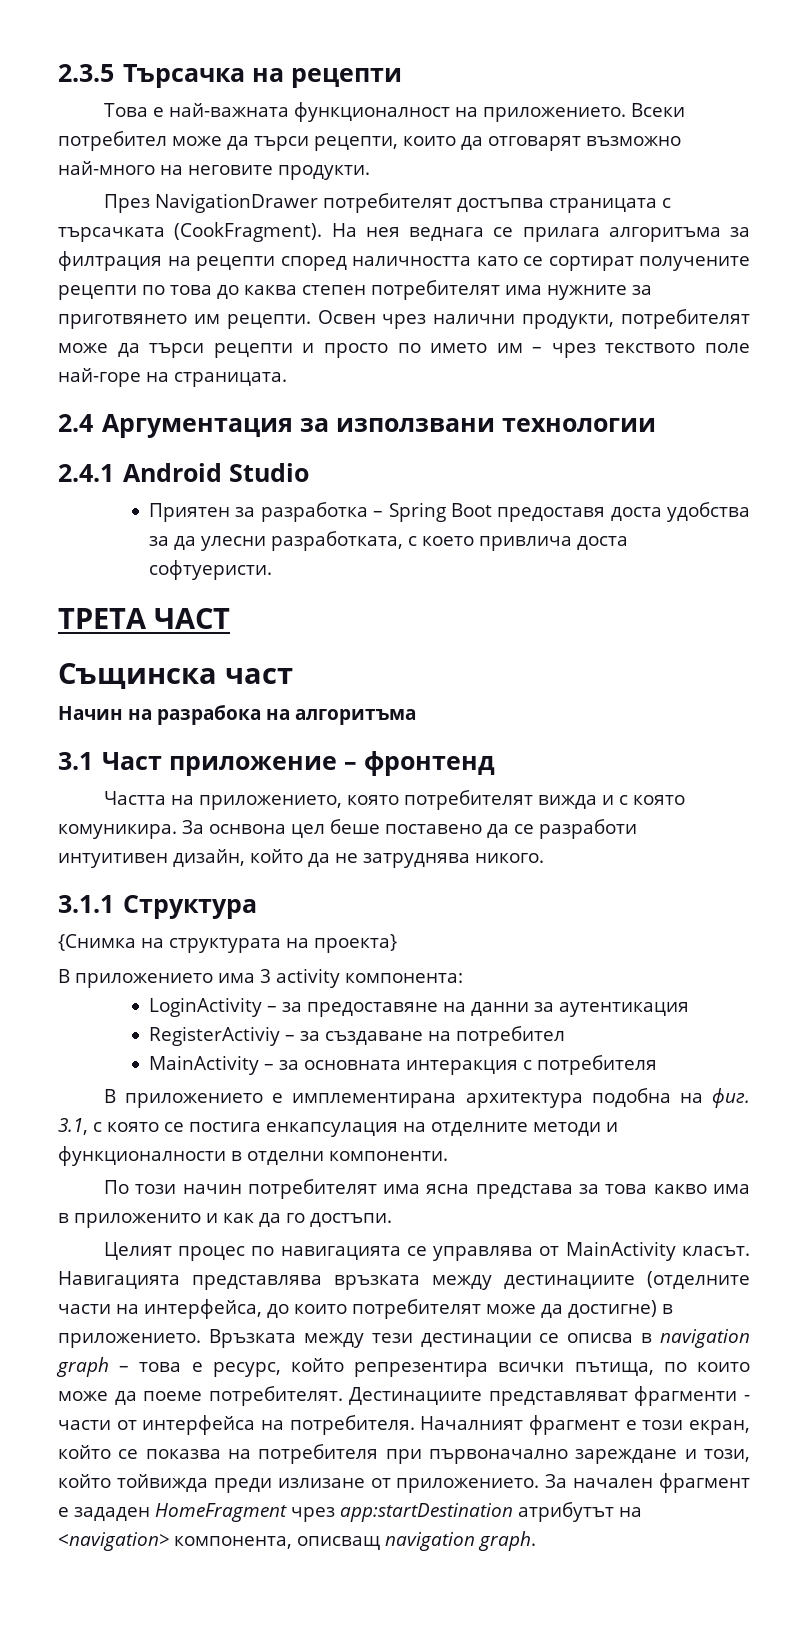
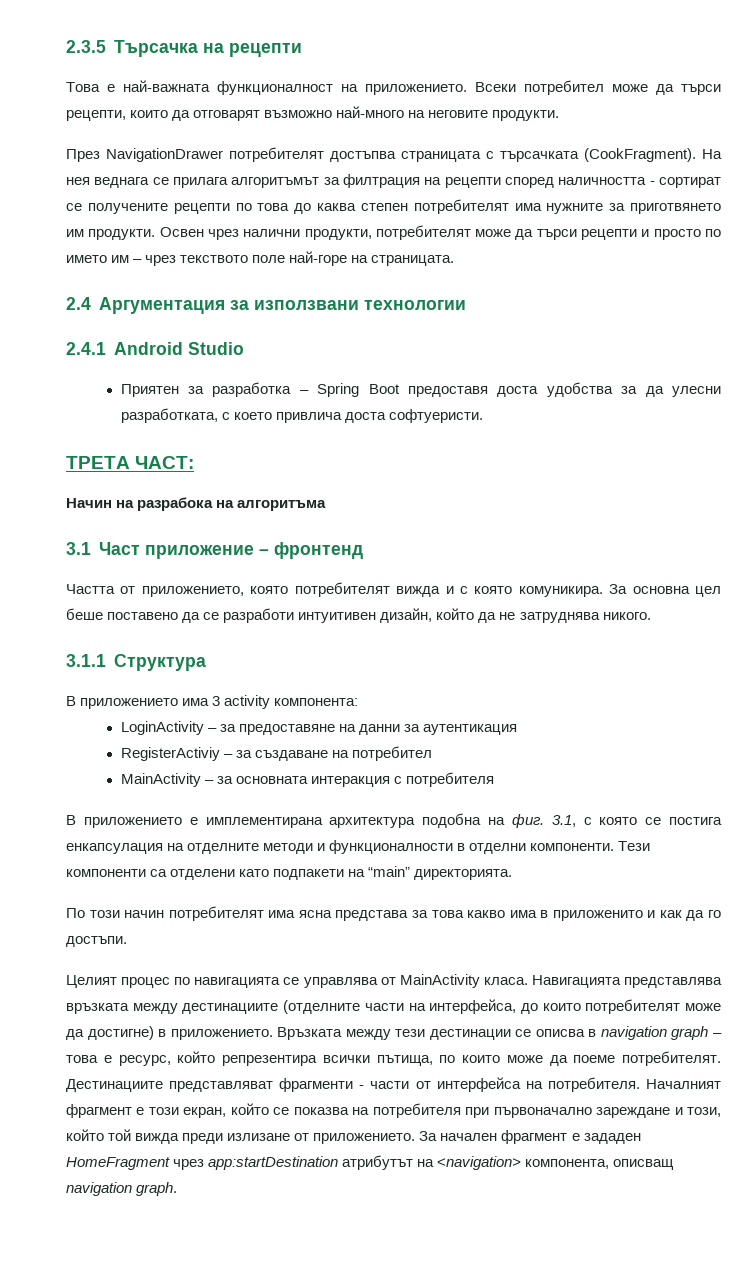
- На нея веднага се прилага алгоритъма за филтрация на рецепти според наличността като се сортират получените рецепти по това до каква степен потребителят има нужните за приготвянето им рецепти.
+ На нея веднага се прилага алгоритъмът за филтрация на рецепти според наличността - сортират се получените рецепти по това до каква степен потребителят има нужните за приготвянето им продукти.
- ТРЕТА ЧАСТ
- Същинска част
+ ТРЕТА ЧАСТ:
- Частта на приложението, която потребителят вижда и с която комуникира.
+ Частта от приложението, която потребителят вижда и с която комуникира.
- За оснвона цел беше поставено да се разработи интуитивен дизайн, който да не затруднява никого.
+ За основна цел беше поставено да се разработи интуитивен дизайн, който да не затруднява никого.
- {Снимка на структурата на проекта}
+ Тези компоненти са отделени като подпакети на “main” директорията.
- Целият процес по навигацията се управлява от MainActivity класът.
+ Целият процес по навигацията се управлява от MainActivity класа.
- Началният фрагмент е този екран, който се показва на потребителя при първоначално зареждане и този, който тойвижда преди излизане от приложението.
+ Началният фрагмент е този екран, който се показва на потребителя при първоначално зареждане и този, който той вижда преди излизане от приложението.

